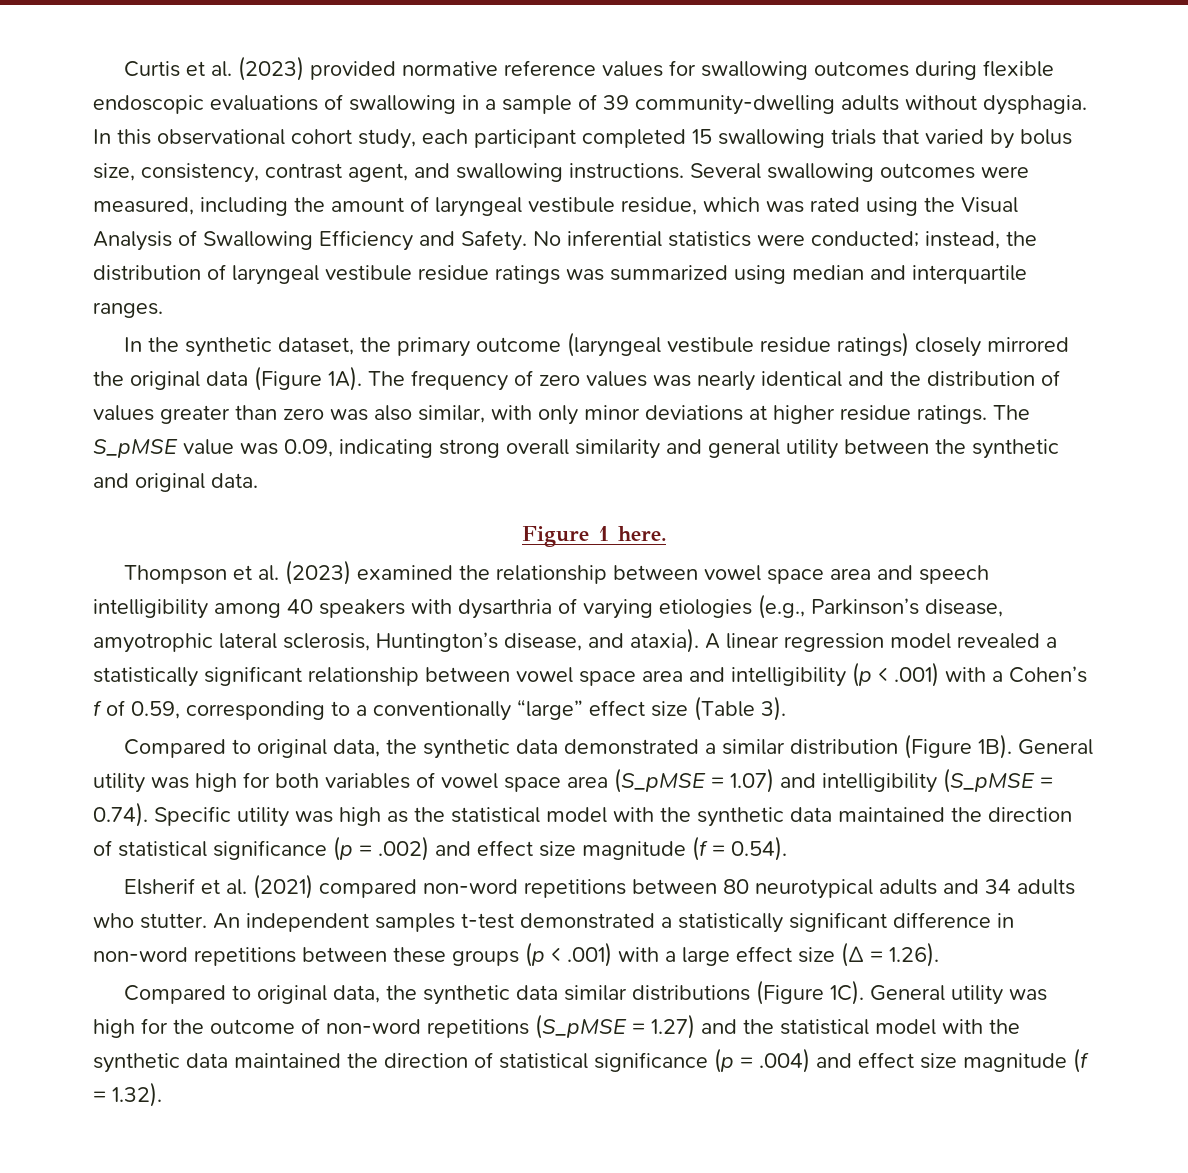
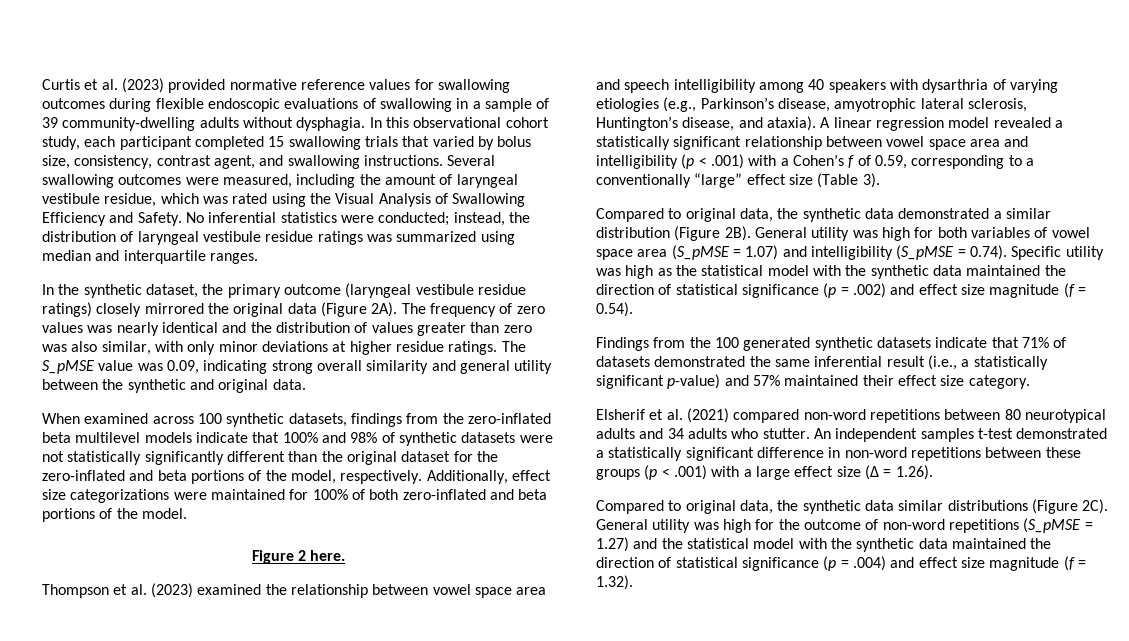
- In the synthetic dataset, the primary outcome (laryngeal vestibule residue ratings) closely mirrored the original data (Figure 1A).
+ In the synthetic dataset, the primary outcome (laryngeal vestibule residue ratings) closely mirrored the original data (Figure 2A).
+ When examined across 100 synthetic datasets, findings from the zero-inflated beta multilevel models indicate that 100% and 98% of synthetic datasets were not statistically significantly different than the original dataset for the zero-inflated and beta portions of the model, respectively. Additionally, effect size categorizations were maintained for 100% of both zero-inflated and beta portions of the model.
- Figure 1 here.
+ Figure 2 here.
- Compared to original data, the synthetic data demonstrated a similar distribution (Figure 1B).
+ Compared to original data, the synthetic data demonstrated a similar distribution (Figure 2B).
+ Findings from the 100 generated synthetic datasets indicate that 71% of datasets demonstrated the same inferential result (i.e., a statistically significant p-value) and 57% maintained their effect size category.
- Compared to original data, the synthetic data similar distributions (Figure 1C).
+ Compared to original data, the synthetic data similar distributions (Figure 2C).

